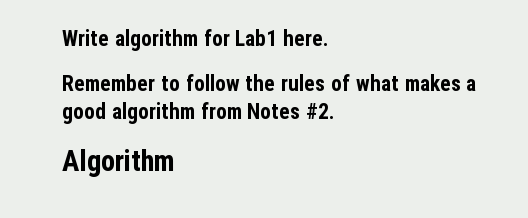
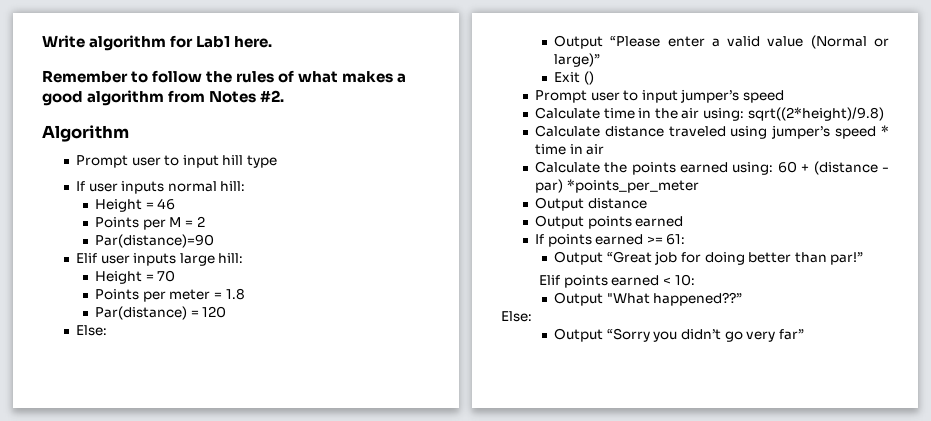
+ Prompt user to input hill type
+ If user inputs normal hill:
+ Height = 46
+ Points per M = 2
+ Par(distance)=90
+ Elif user inputs large hill:
+ Height = 70
+ Points per meter = 1.8
+ Par(distance) = 120
+ Else:
+ Output “Please enter a valid value (Normal or large)”
+ Exit ()
+ Prompt user to input jumper’s speed
+ Calculate time in the air using: sqrt((2*height)/9.8)
+ Calculate distance traveled using jumper’s speed * time in air
+ Calculate the points earned using: 60 + (distance - par) *points_per_meter
+ Output distance
+ Output points earned
+ If points earned >= 61:
+ Output “Great job for doing better than par!”
+ Elif points earned < 10:
+ Output "What happened??”
+ Else:
+ Output “Sorry you didn’t go very far”

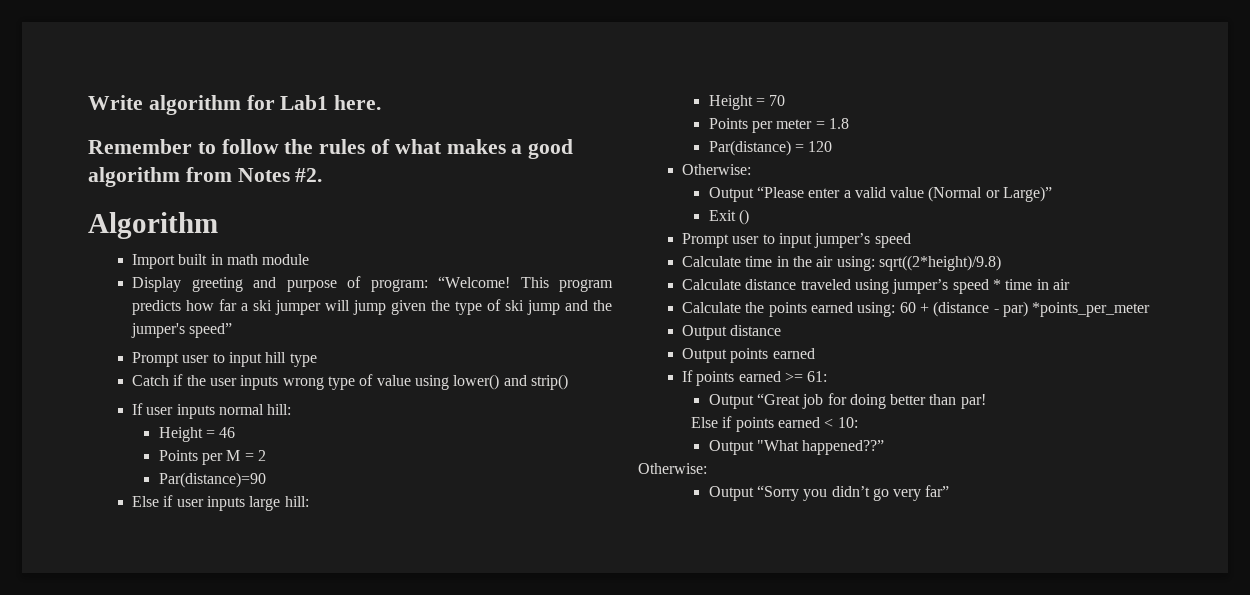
+ Import built in math module
+ Display greeting and purpose of program: “Welcome! This program predicts how far a ski jumper will jump given the type of ski jump and the jumper's speed”
+ Catch if the user inputs wrong type of value using lower() and strip()
- Elif user inputs large hill:
+ Else if user inputs large hill:
  Par(distance) = 120
- Else:
+ Otherwise:
- Output “Please enter a valid value (Normal or large)”
+ Output “Please enter a valid value (Normal or Large)”
- Output “Great job for doing better than par!”
- Elif points earned < 10:
+ Output “Great job for doing better than par!
+ Else if points earned < 10:
  Output "What happened??”
- Else:
+ Otherwise:

